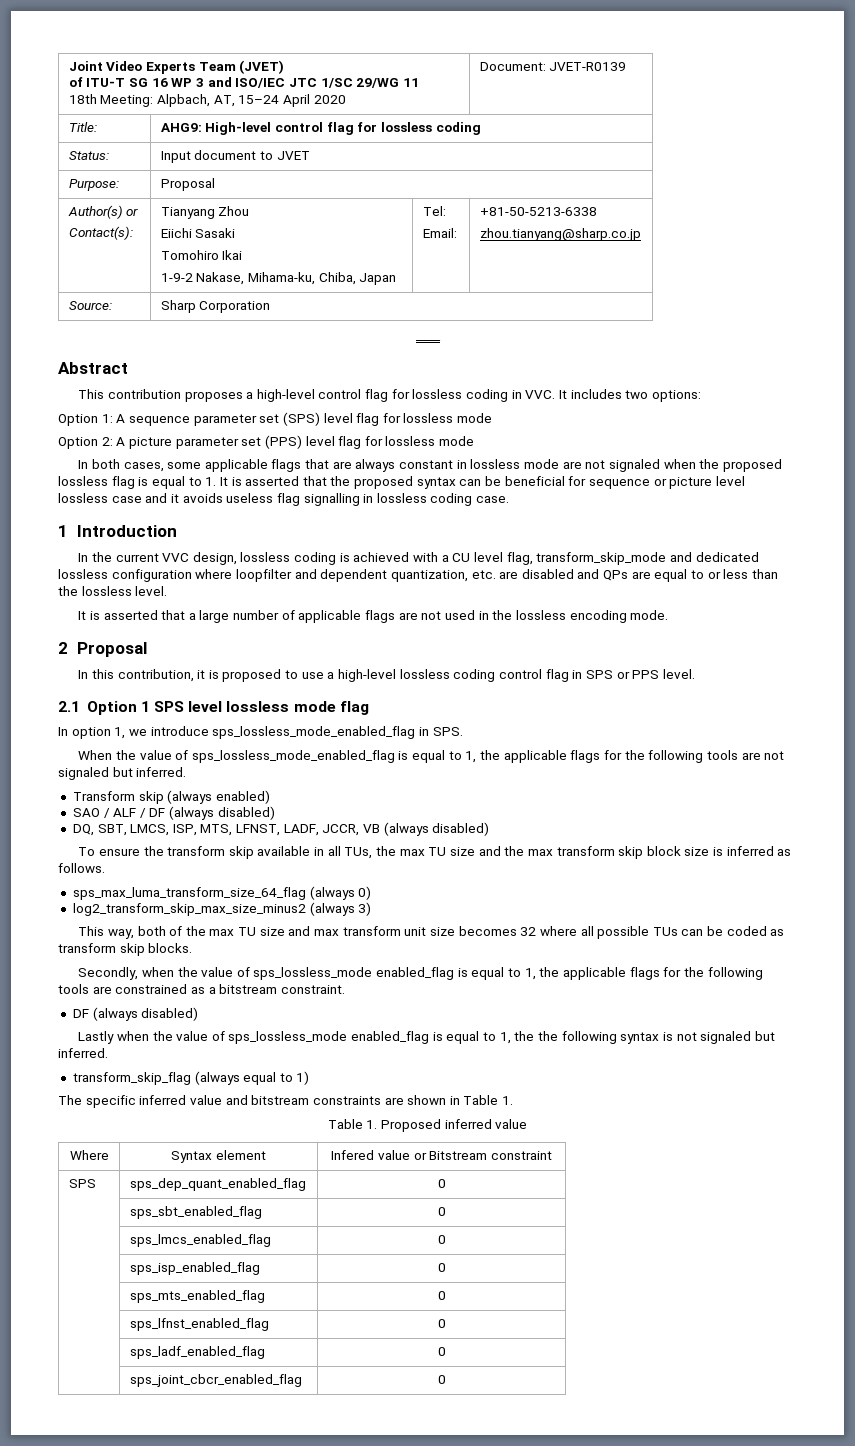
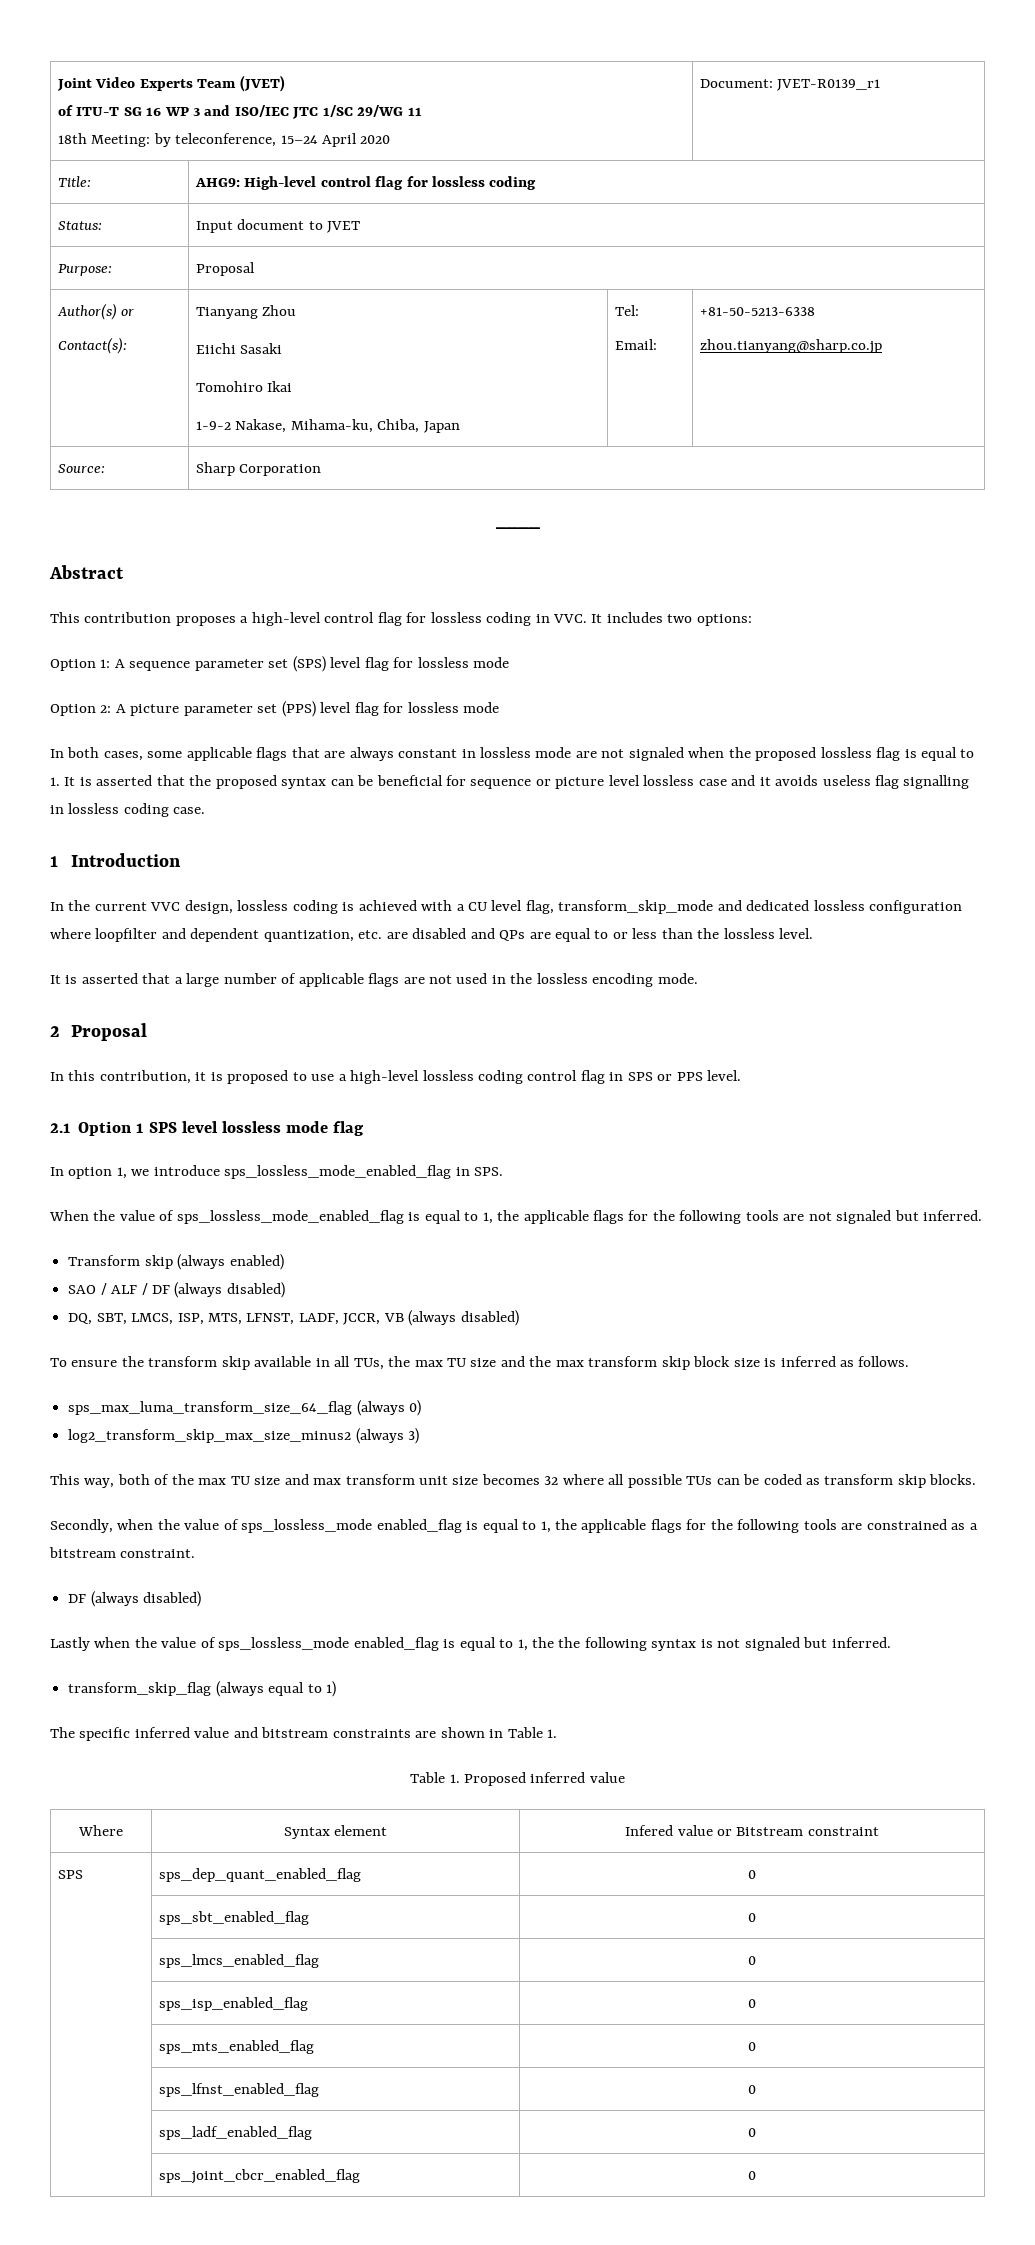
  Joint Video Experts Team (JVET)
  of ITU-T SG 16 WP 3 and ISO/IEC JTC 1/SC 29/WG 11
- 18th Meeting: Alpbach, AT, 15–24 April 2020 | Document: JVET-R0139
+ 18th Meeting: by teleconference, 15–24 April 2020 | Document: JVET-R0139_r1

